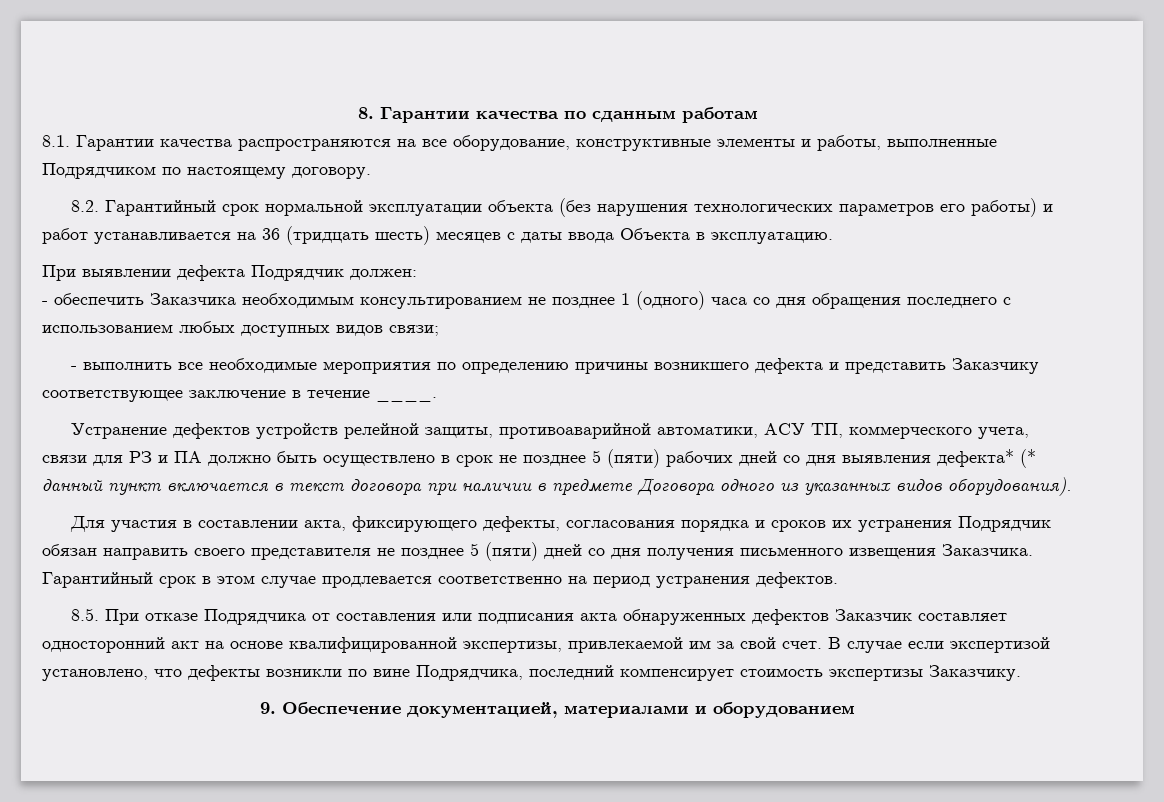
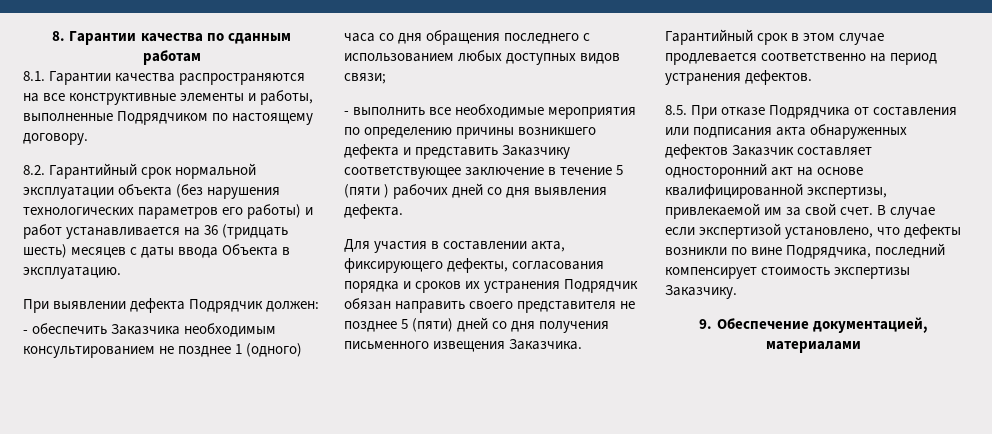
- 8.1. Гарантии качества распространяются на все оборудование, конструктивные элементы и работы, выполненные Подрядчиком по настоящему договору.
+ 8.1. Гарантии качества распространяются на все конструктивные элементы и работы, выполненные Подрядчиком по настоящему договору.
- - выполнить все необходимые мероприятия по определению причины возникшего дефекта и представить Заказчику соответствующее заключение в течение ____.
- Устранение дефектов устройств релейной защиты, противоаварийной автоматики, АСУ ТП, коммерческого учета, связи для РЗ и ПА должно быть осуществлено в срок не позднее 5 (пяти) рабочих дней со дня выявления дефекта* (* данный пункт включается в текст договора при наличии в предмете Договора одного из указанных видов оборудования).
+ - выполнить все необходимые мероприятия по определению причины возникшего дефекта и представить Заказчику соответствующее заключение в течение 5 (пяти ) рабочих дней со дня выявления дефекта.
- 9. Обеспечение документацией, материалами и оборудованием
+ 9. Обеспечение документацией, материалами

